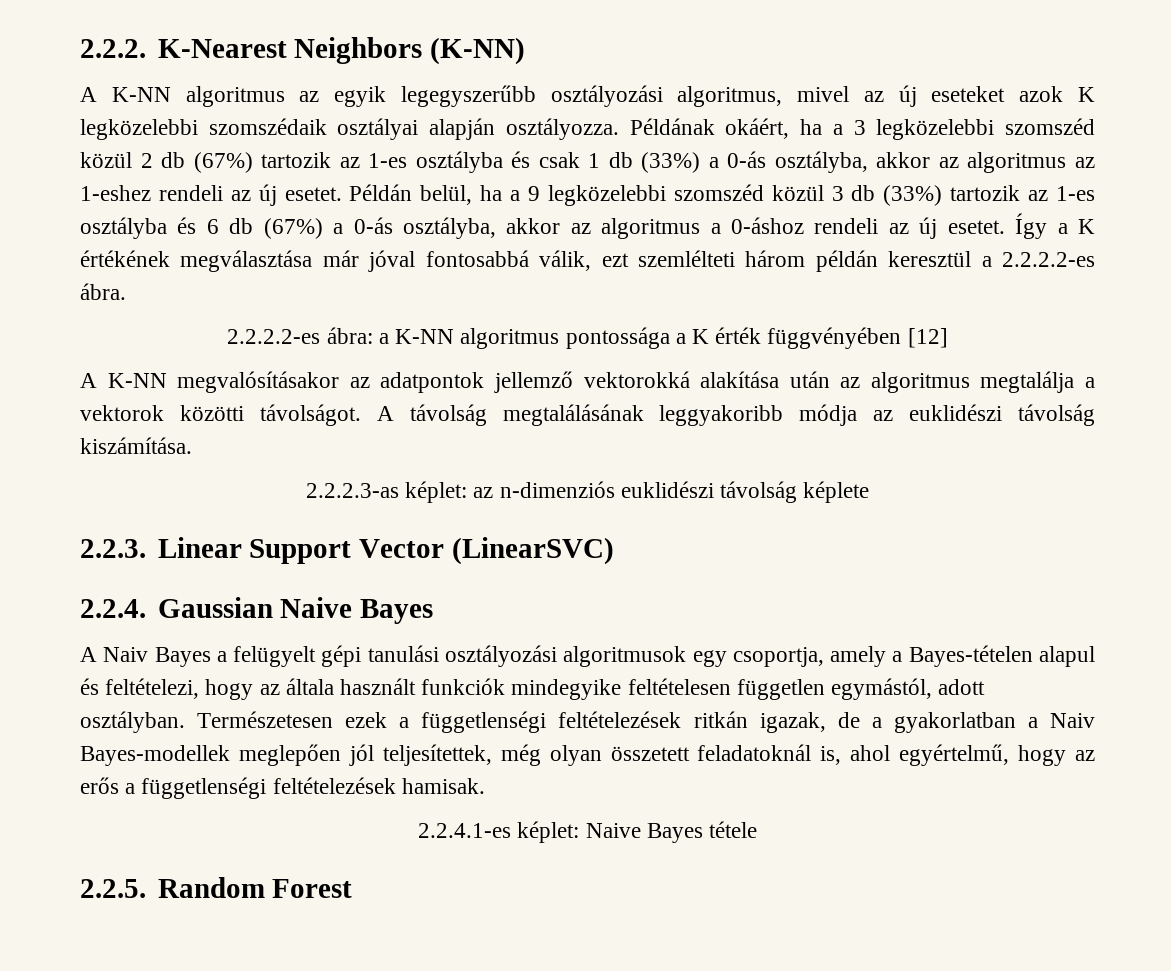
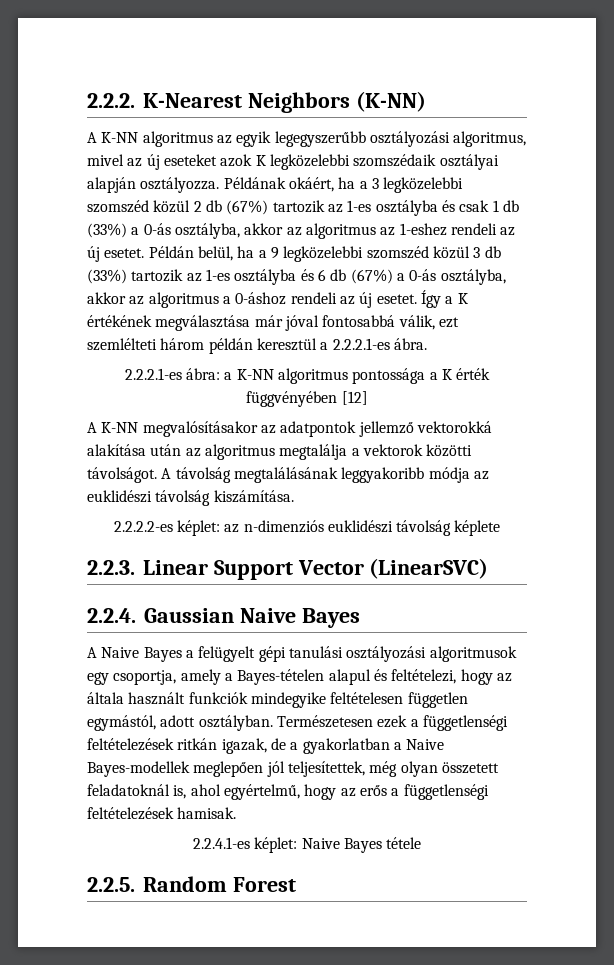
- Így a K értékének megválasztása már jóval fontosabbá válik, ezt szemlélteti három példán keresztül a 2.2.2.2-es ábra.
+ Így a K értékének megválasztása már jóval fontosabbá válik, ezt szemlélteti három példán keresztül a 2.2.2.1-es ábra.
- 2.2.2.2-es ábra: a K-NN algoritmus pontossága a K érték függvényében [12]
+ 2.2.2.1-es ábra: a K-NN algoritmus pontossága a K érték függvényében [12]
- 2.2.2.3-as képlet: az n-dimenziós euklidészi távolság képlete
+ 2.2.2.2-es képlet: az n-dimenziós euklidészi távolság képlete
- A Naiv Bayes a felügyelt gépi tanulási osztályozási algoritmusok egy csoportja, amely a Bayes-tételen alapul és feltételezi, hogy az általa használt funkciók mindegyike feltételesen független egymástól, adott osztályban.
+ A Naive Bayes a felügyelt gépi tanulási osztályozási algoritmusok egy csoportja, amely a Bayes-tételen alapul és feltételezi, hogy az általa használt funkciók mindegyike feltételesen független egymástól, adott osztályban.
- Természetesen ezek a függetlenségi feltételezések ritkán igazak, de a gyakorlatban a Naiv Bayes-modellek meglepően jól teljesítettek, még olyan összetett feladatoknál is, ahol egyértelmű, hogy az erős a függetlenségi feltételezések hamisak.
+ Természetesen ezek a függetlenségi feltételezések ritkán igazak, de a gyakorlatban a Naive Bayes-modellek meglepően jól teljesítettek, még olyan összetett feladatoknál is, ahol egyértelmű, hogy az erős a függetlenségi feltételezések hamisak.

